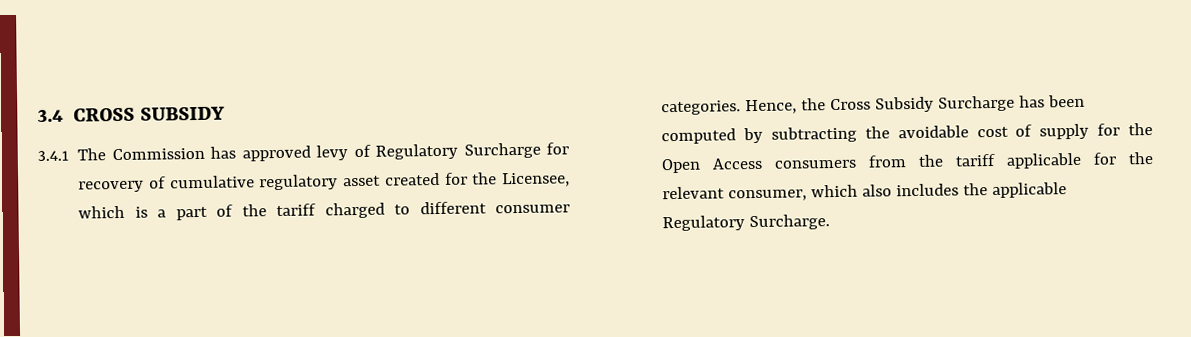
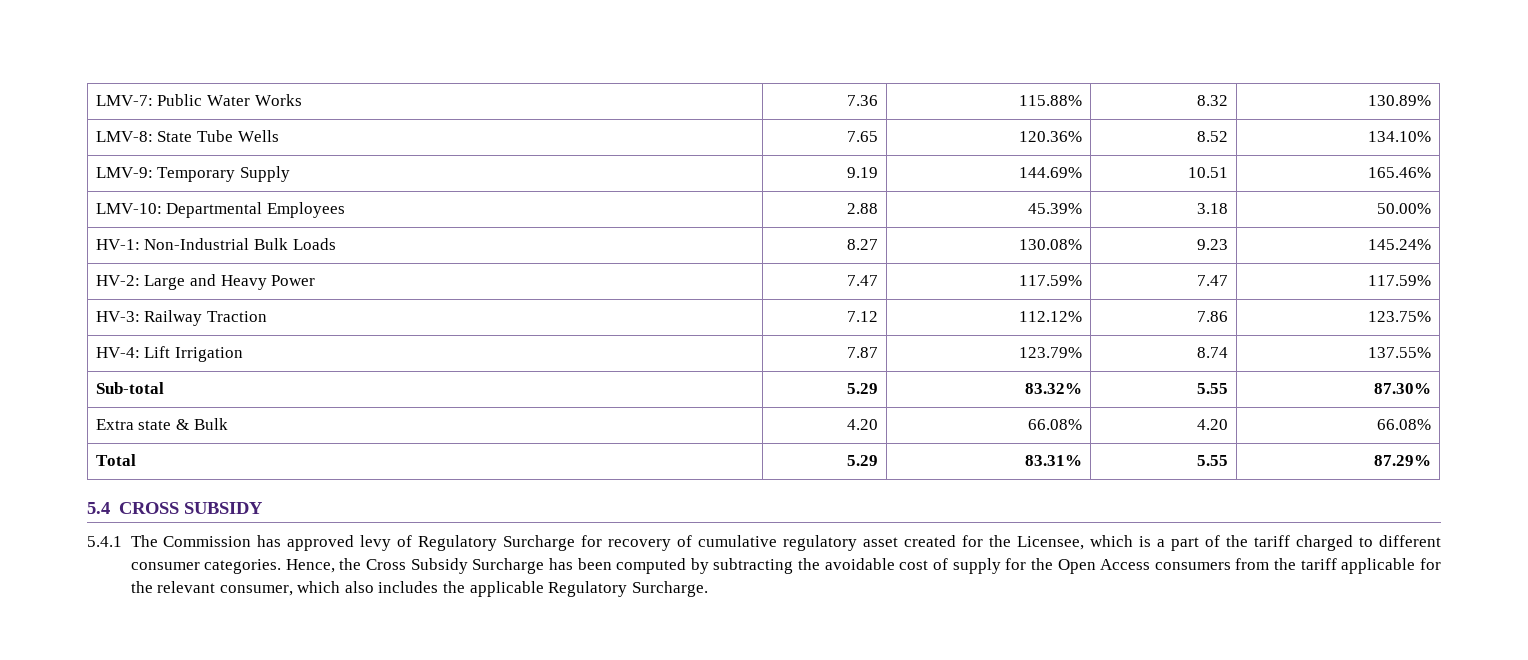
- 3.4 CROSS SUBSIDY
+ LMV-7: Public Water Works | 7.36 | 115.88% | 8.32 | 130.89%
+ LMV-8: State Tube Wells | 7.65 | 120.36% | 8.52 | 134.10%
+ LMV-9: Temporary Supply | 9.19 | 144.69% | 10.51 | 165.46%
+ LMV-10: Departmental Employees | 2.88 | 45.39% | 3.18 | 50.00%
+ HV-1: Non-Industrial Bulk Loads | 8.27 | 130.08% | 9.23 | 145.24%
+ HV-2: Large and Heavy Power | 7.47 | 117.59% | 7.47 | 117.59%
+ HV-3: Railway Traction | 7.12 | 112.12% | 7.86 | 123.75%
+ HV-4: Lift Irrigation | 7.87 | 123.79% | 8.74 | 137.55%
+ Sub-total | 5.29 | 83.32% | 5.55 | 87.30%
+ Extra state & Bulk | 4.20 | 66.08% | 4.20 | 66.08%
+ Total | 5.29 | 83.31% | 5.55 | 87.29%
+ 5.4 CROSS SUBSIDY
- 3.4.1 The Commission has approved levy of Regulatory Surcharge for recovery of cumulative regulatory asset created for the Licensee, which is a part of the tariff charged to different consumer categories.
+ 5.4.1 The Commission has approved levy of Regulatory Surcharge for recovery of cumulative regulatory asset created for the Licensee, which is a part of the tariff charged to different consumer categories.

